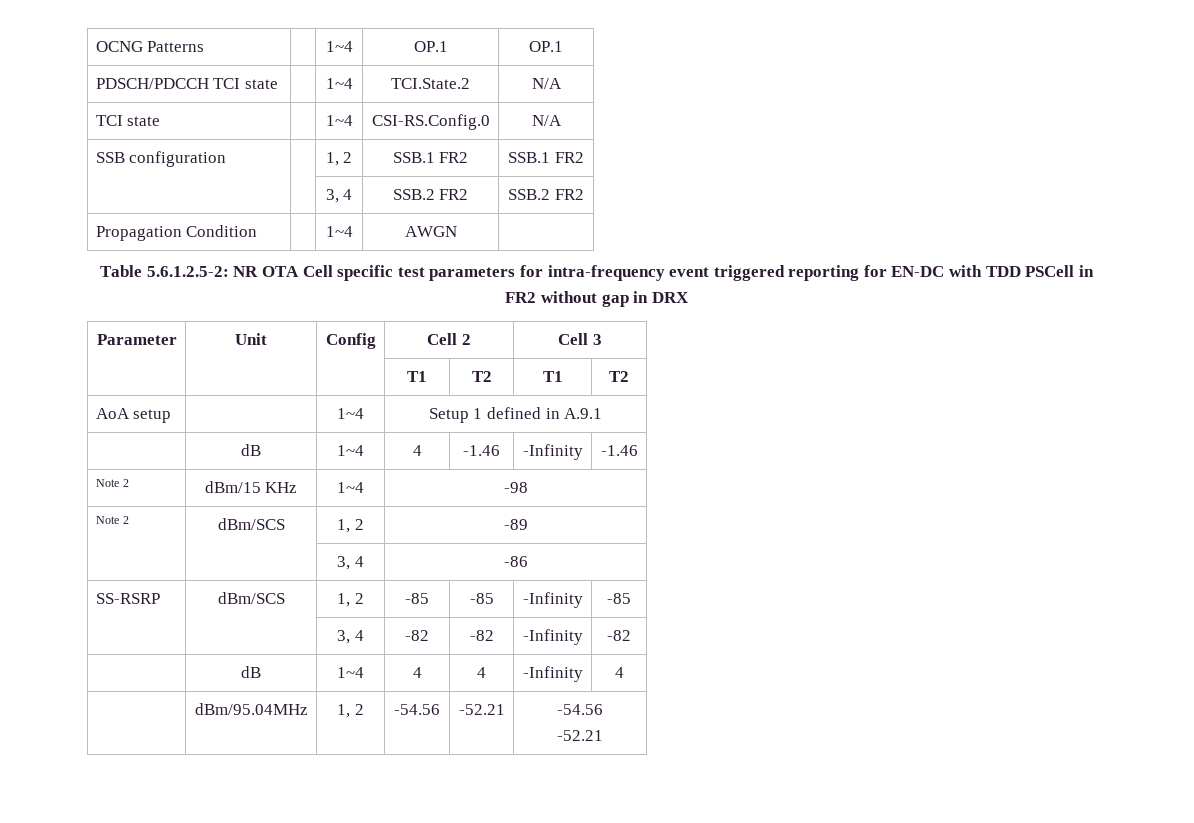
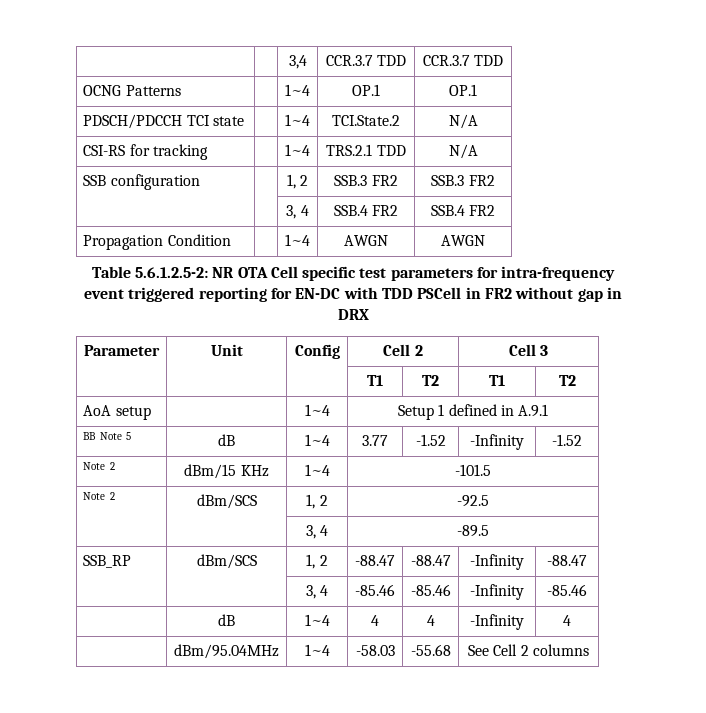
+ | | 3,4 | CCR.3.7 TDD | CCR.3.7 TDD
- TCI state | | 1~4 | CSI-RS.Config.0 | N/A
+ CSI-RS for tracking | | 1~4 | TRS.2.1 TDD | N/A
- SSB configuration | | 1, 2 | SSB.1 FR2 | SSB.1 FR2
+ SSB configuration | | 1, 2 | SSB.3 FR2 | SSB.3 FR2
- | | 3, 4 | SSB.2 FR2 | SSB.2 FR2
+ | | 3, 4 | SSB.4 FR2 | SSB.4 FR2
- Propagation Condition | | 1~4 | AWGN |
+ Propagation Condition | | 1~4 | AWGN | AWGN
- | dB | 1~4 | 4 | -1.46 | -Infinity | -1.46
+ BB Note 5 | dB | 1~4 | 3.77 | -1.52 | -Infinity | -1.52
- Note 2 | dBm/15 KHz | 1~4 | -98
+ Note 2 | dBm/15 KHz | 1~4 | -101.5
- Note 2 | dBm/SCS | 1, 2 | -89
- | | 3, 4 | -86
- SS-RSRP | dBm/SCS | 1, 2 | -85 | -85 | -Infinity | -85
- | | 3, 4 | -82 | -82 | -Infinity | -82
+ Note 2 | dBm/SCS | 1, 2 | -92.5
+ | | 3, 4 | -89.5
+ SSB_RP | dBm/SCS | 1, 2 | -88.47 | -88.47 | -Infinity | -88.47
+ | | 3, 4 | -85.46 | -85.46 | -Infinity | -85.46
- | dBm/95.04MHz | 1, 2 | -54.56 | -52.21 | -54.56
- -52.21
+ | dBm/95.04MHz | 1~4 | -58.03 | -55.68 | See Cell 2 columns

